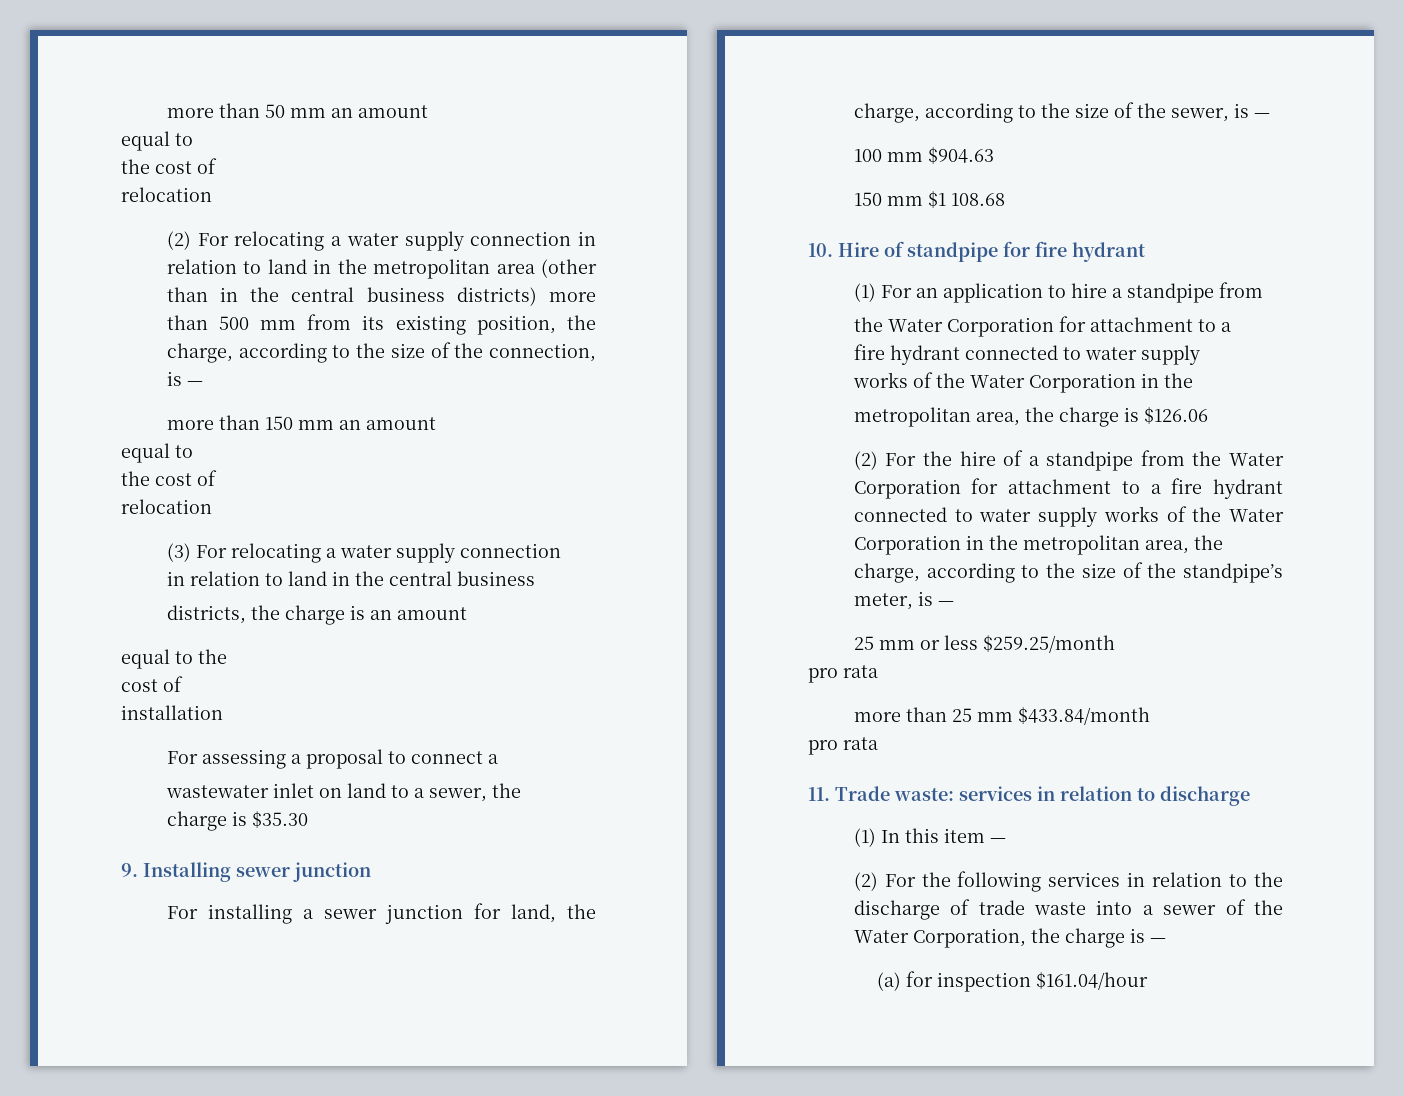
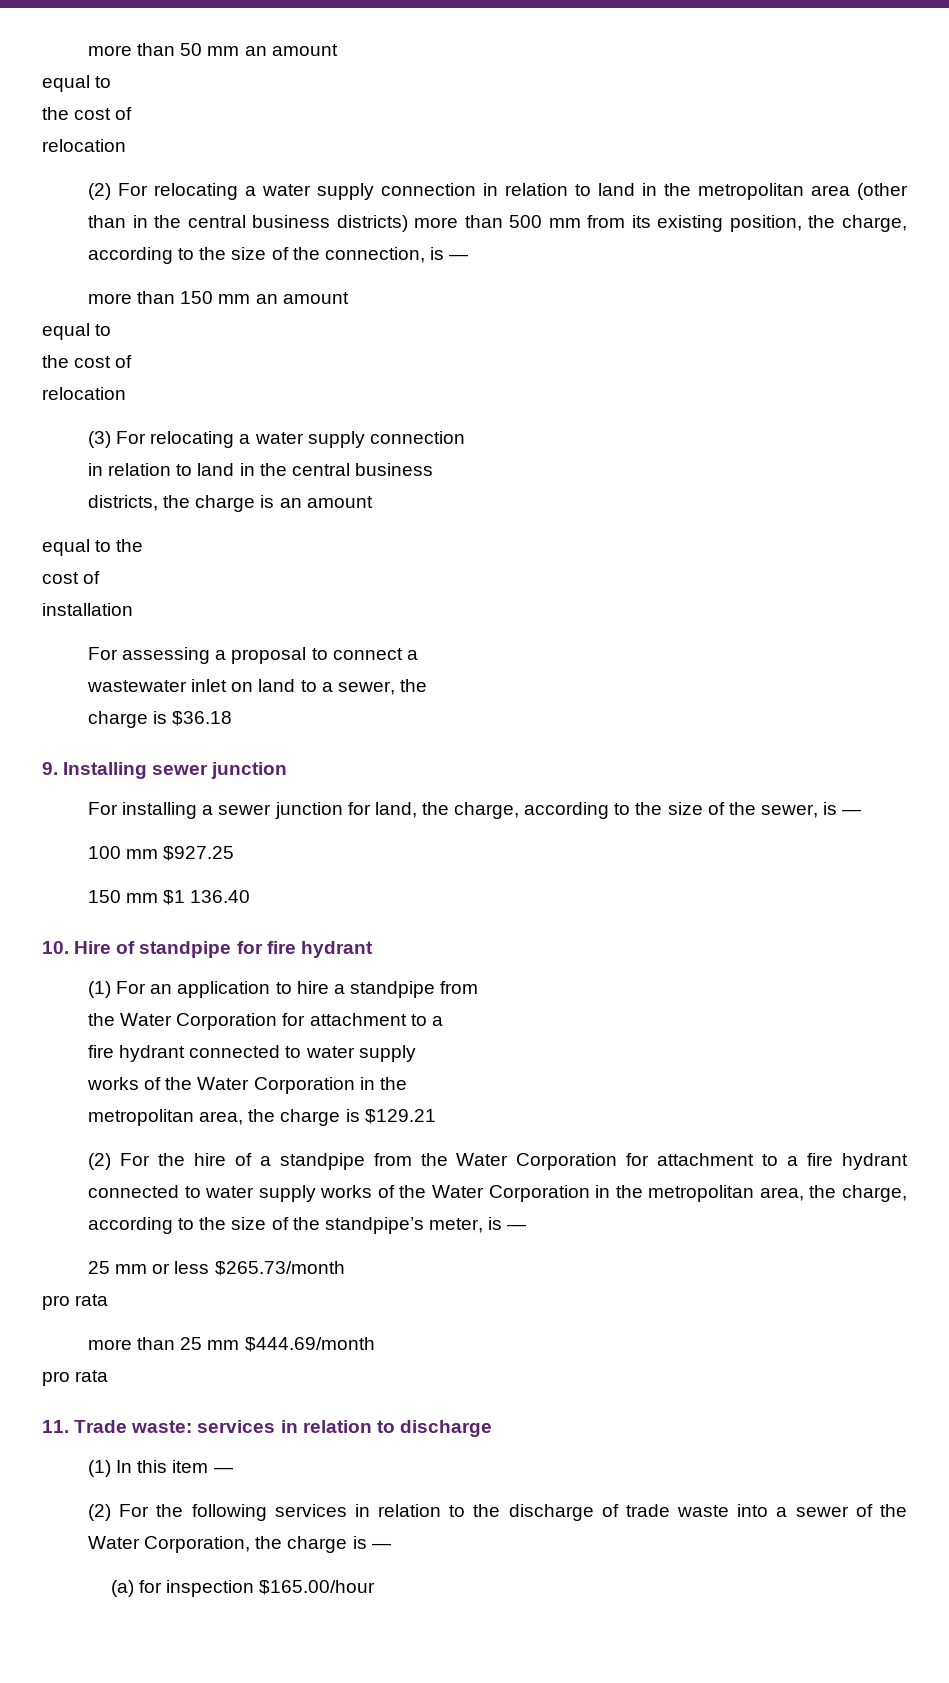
- charge is $35.30
+ charge is $36.18
- 100 mm $904.63
+ 100 mm $927.25
- 150 mm $1 108.68
+ 150 mm $1 136.40
- metropolitan area, the charge is $126.06
+ metropolitan area, the charge is $129.21
- 25 mm or less $259.25/month
+ 25 mm or less $265.73/month
- more than 25 mm $433.84/month
+ more than 25 mm $444.69/month
- (a) for inspection $161.04/hour
+ (a) for inspection $165.00/hour

